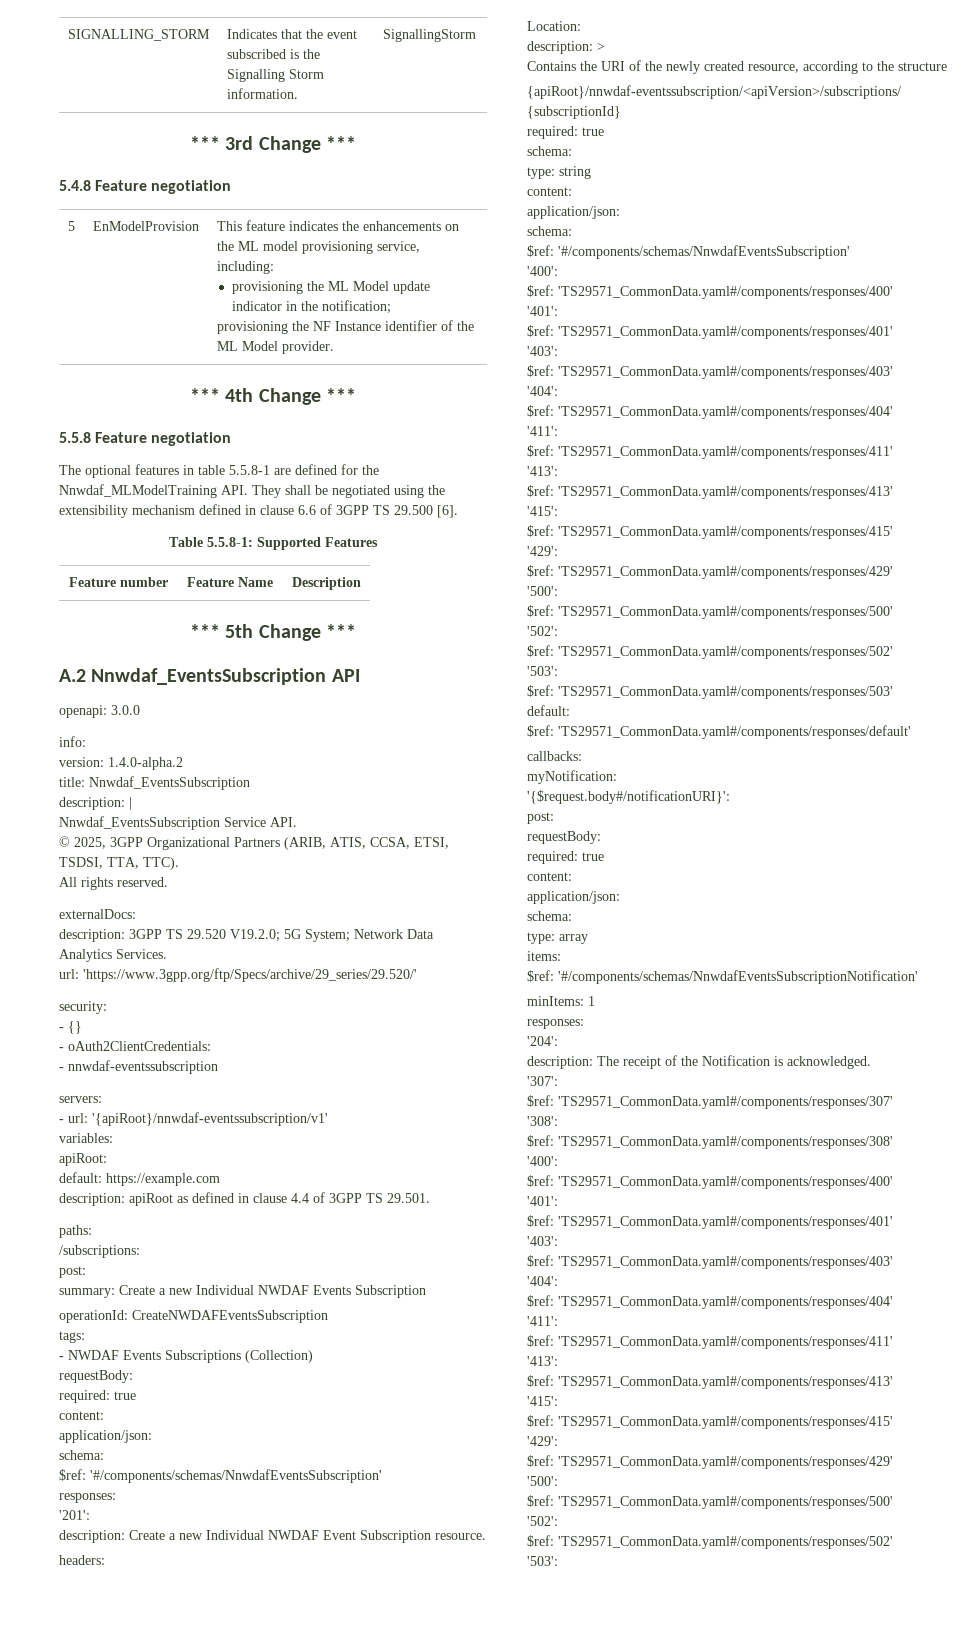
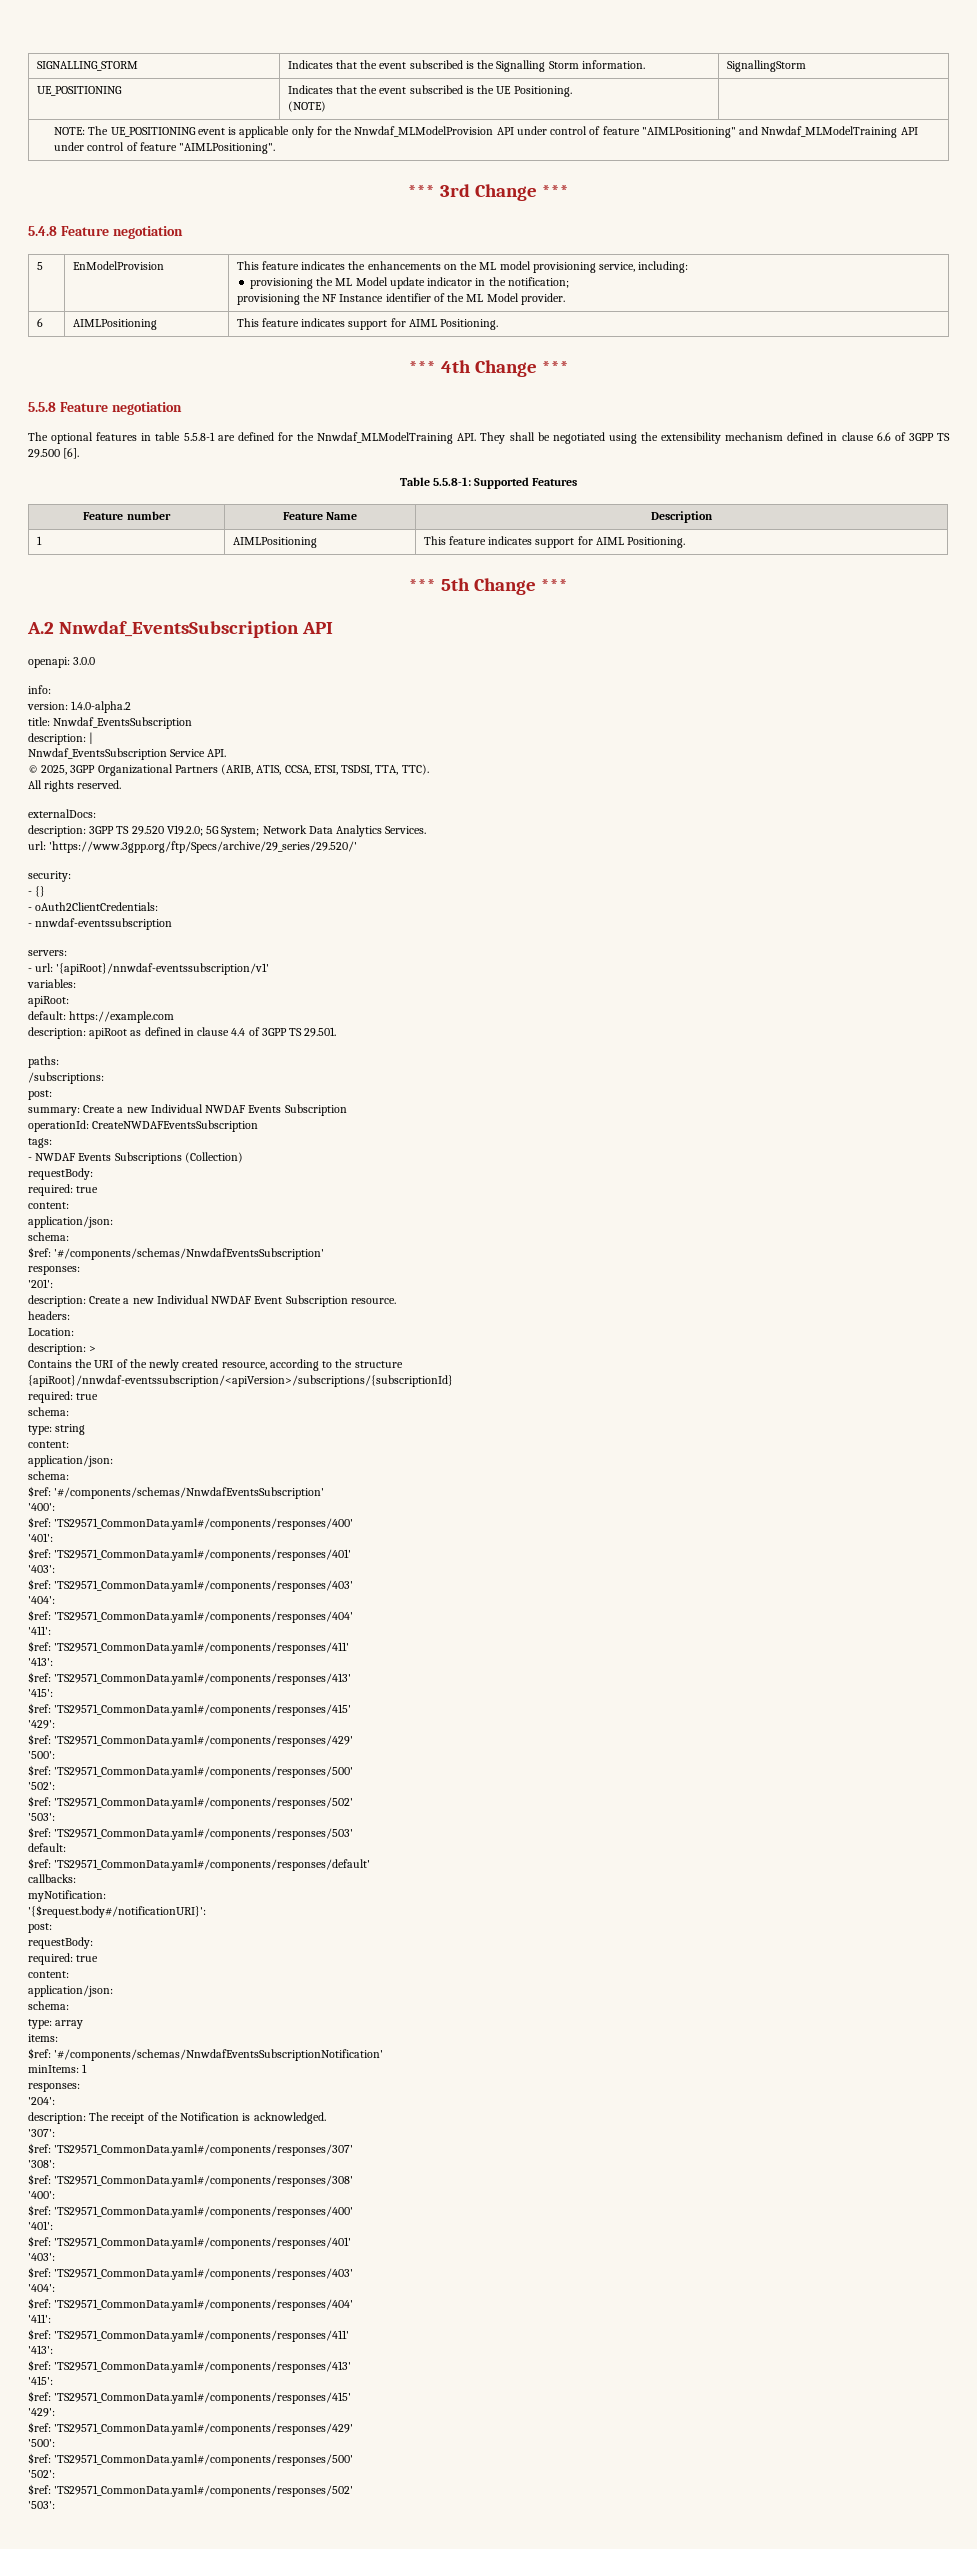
+ UE_POSITIONING | Indicates that the event subscribed is the UE Positioning.
+ (NOTE) |
+ NOTE: The UE_POSITIONING event is applicable only for the Nnwdaf_MLModelProvision API under control of feature "AIMLPositioning" and Nnwdaf_MLModelTraining API under control of feature "AIMLPositioning".
+ 6 | AIMLPositioning | This feature indicates support for AIML Positioning.
+ 1 | AIMLPositioning | This feature indicates support for AIML Positioning.

